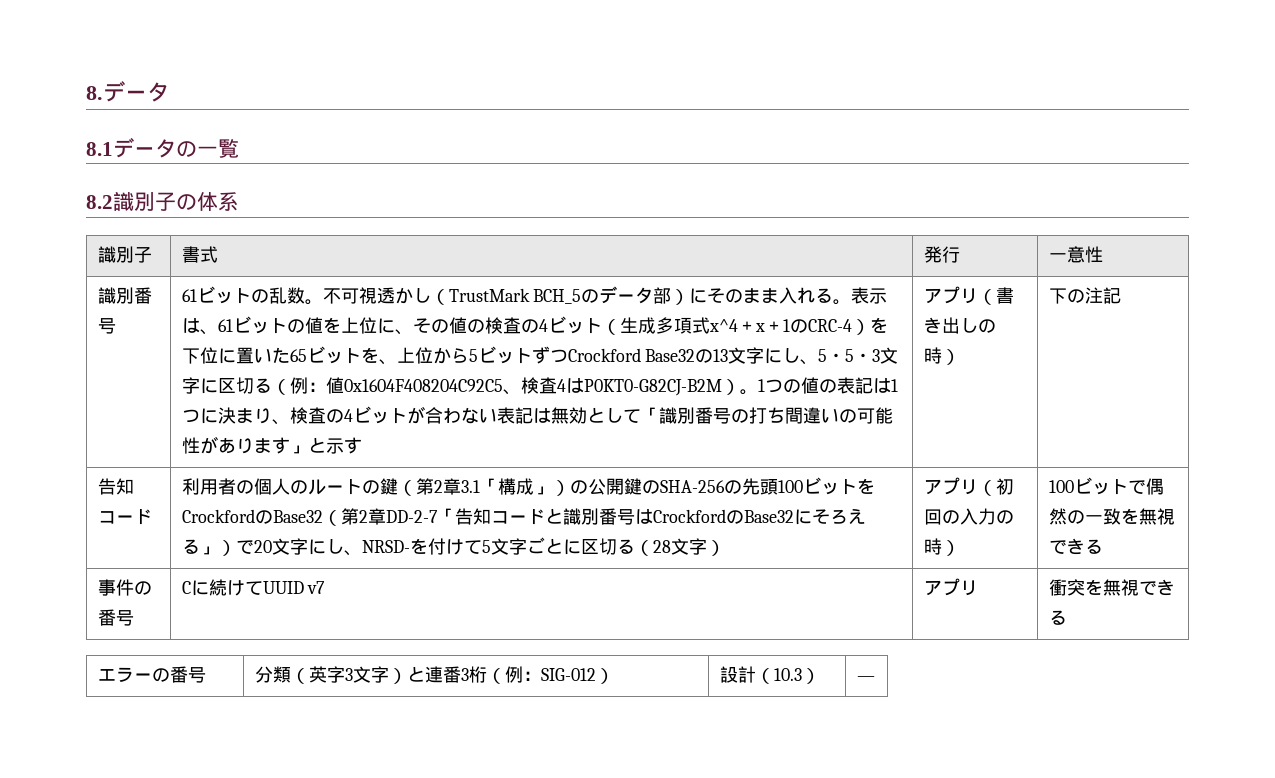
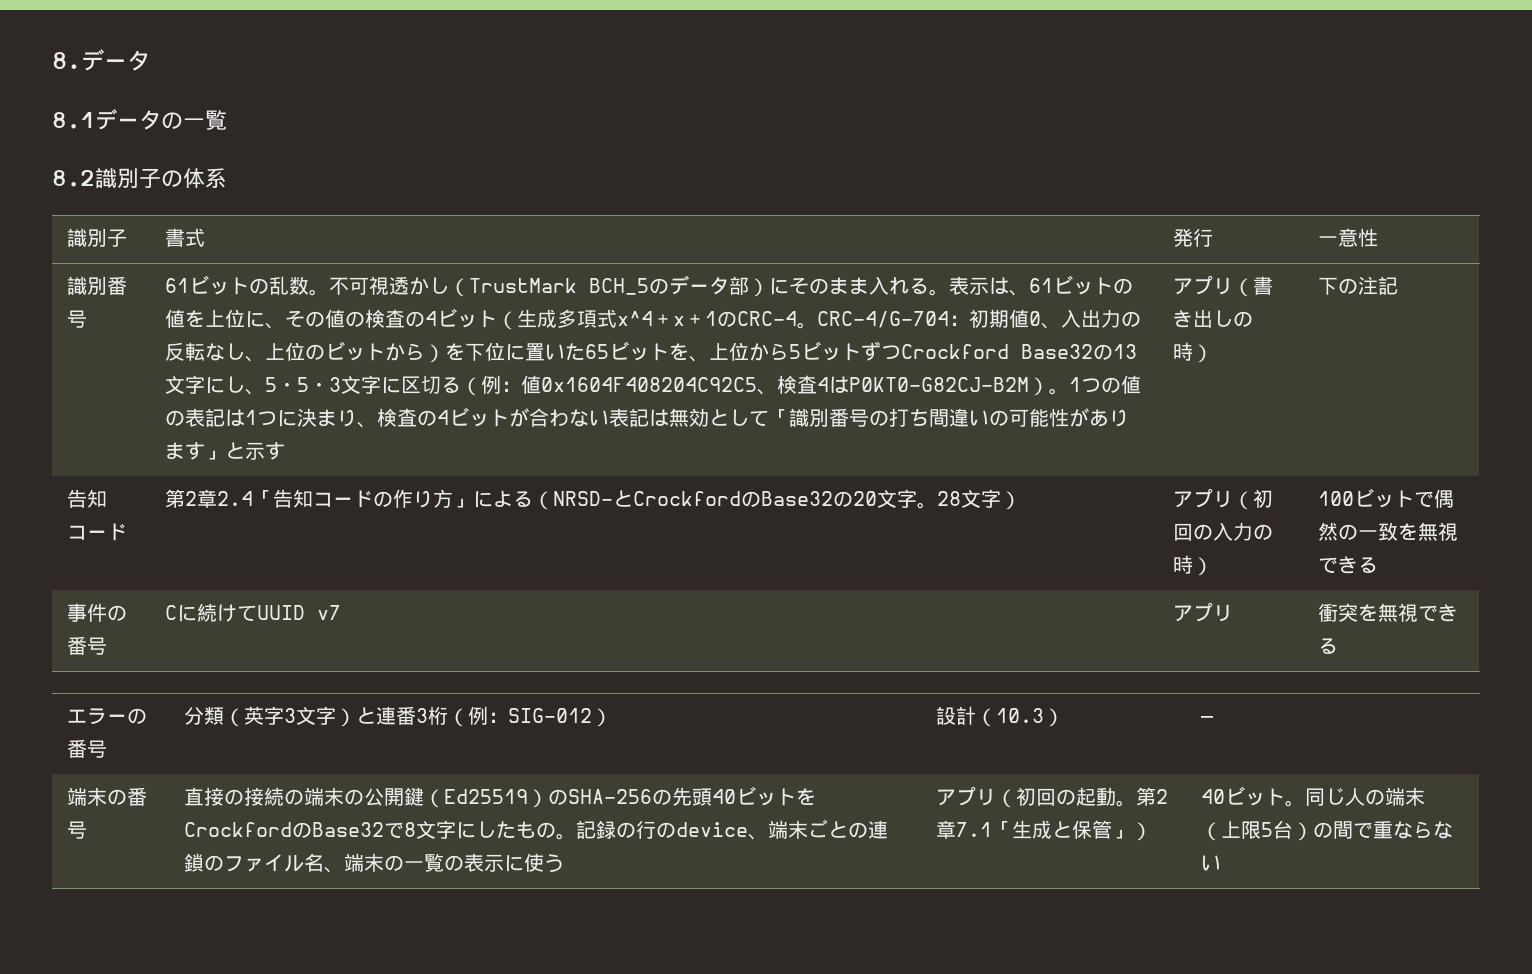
- 表示は、61ビットの値を上位に、その値の検査の4ビット（生成多項式x^4＋x＋1のCRC-4）を下位に置いた65ビットを、上位から5ビットずつCrockford Base32の13文字にし、5・5・3文字に区切る（例：値0x1604F408204C92C5、検査4はP0KT0-G82CJ-B2M）。
+ 表示は、61ビットの値を上位に、その値の検査の4ビット（生成多項式x^4＋x＋1のCRC-4。CRC-4/G-704：初期値0、入出力の反転なし、上位のビットから）を下位に置いた65ビットを、上位から5ビットずつCrockford Base32の13文字にし、5・5・3文字に区切る（例：値0x1604F408204C92C5、検査4はP0KT0-G82CJ-B2M）。
- 利用者の個人のルートの鍵（第2章3.1「構成」）の公開鍵のSHA-256の先頭100ビットをCrockfordのBase32（第2章DD-2-7「告知コードと識別番号はCrockfordのBase32にそろえる」）で20文字にし、NRSD-を付けて5文字ごとに区切る（28文字）
+ 第2章2.4「告知コードの作り方」による（NRSD-とCrockfordのBase32の20文字。28文字）
+ 端末の番号 | 直接の接続の端末の公開鍵（Ed25519）のSHA-256の先頭40ビットをCrockfordのBase32で8文字にしたもの。記録の行のdevice、端末ごとの連鎖のファイル名、端末の一覧の表示に使う | アプリ（初回の起動。第2章7.1「生成と保管」） | 40ビット。同じ人の端末（上限5台）の間で重ならない

